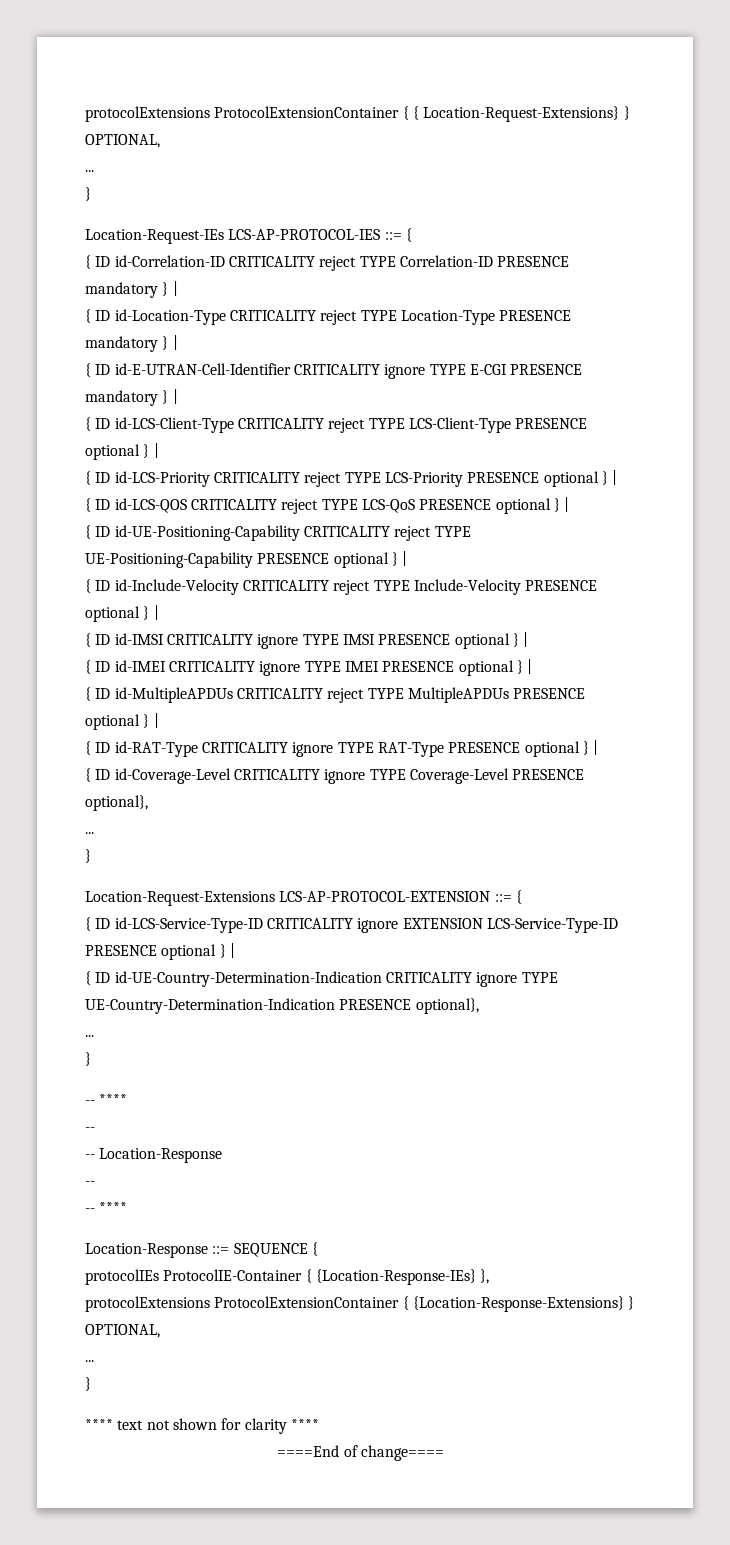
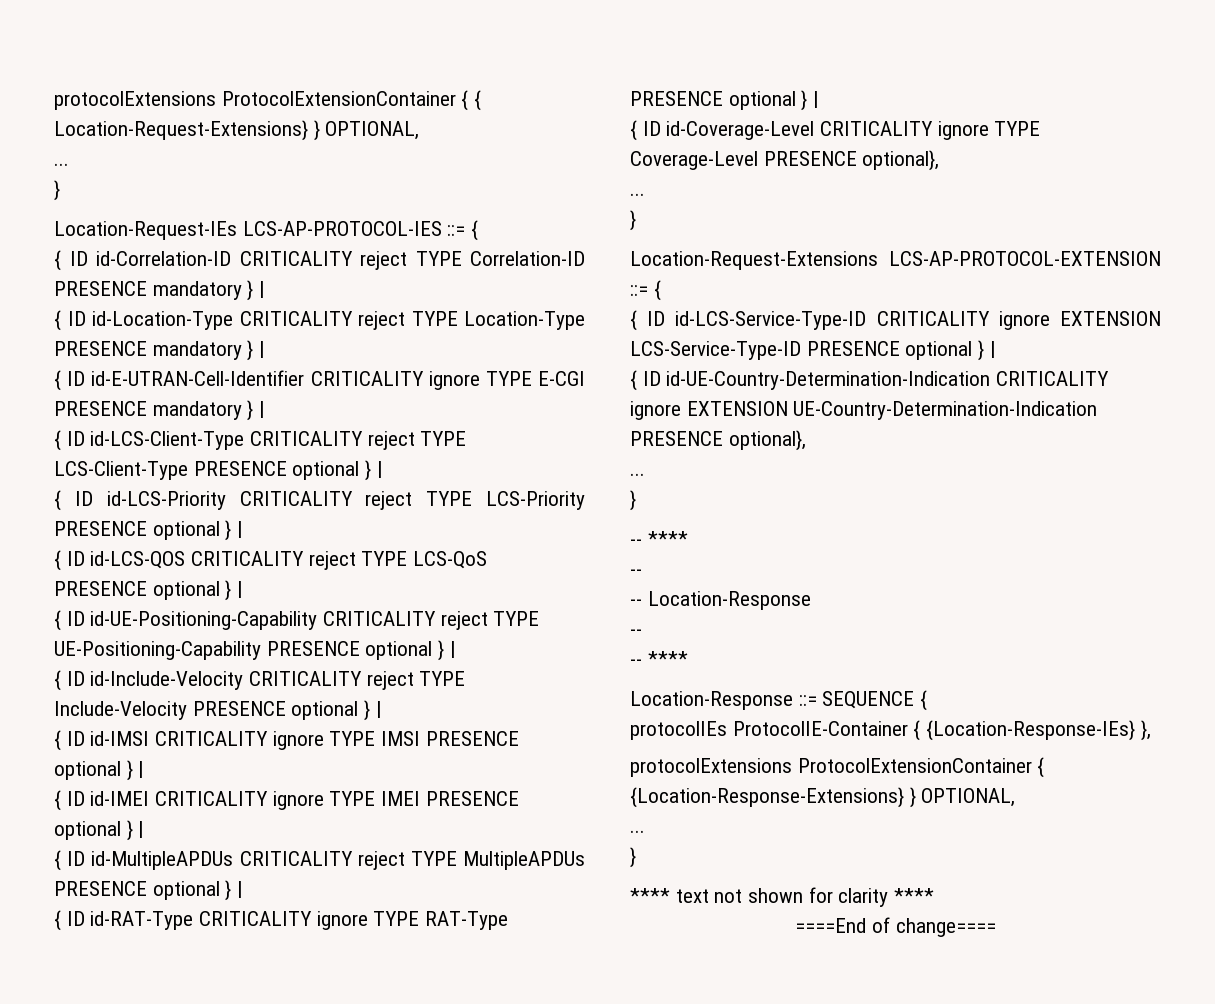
- { ID id-UE-Country-Determination-Indication CRITICALITY ignore TYPE UE-Country-Determination-Indication PRESENCE optional},
+ { ID id-UE-Country-Determination-Indication CRITICALITY ignore EXTENSION UE-Country-Determination-Indication PRESENCE optional},

